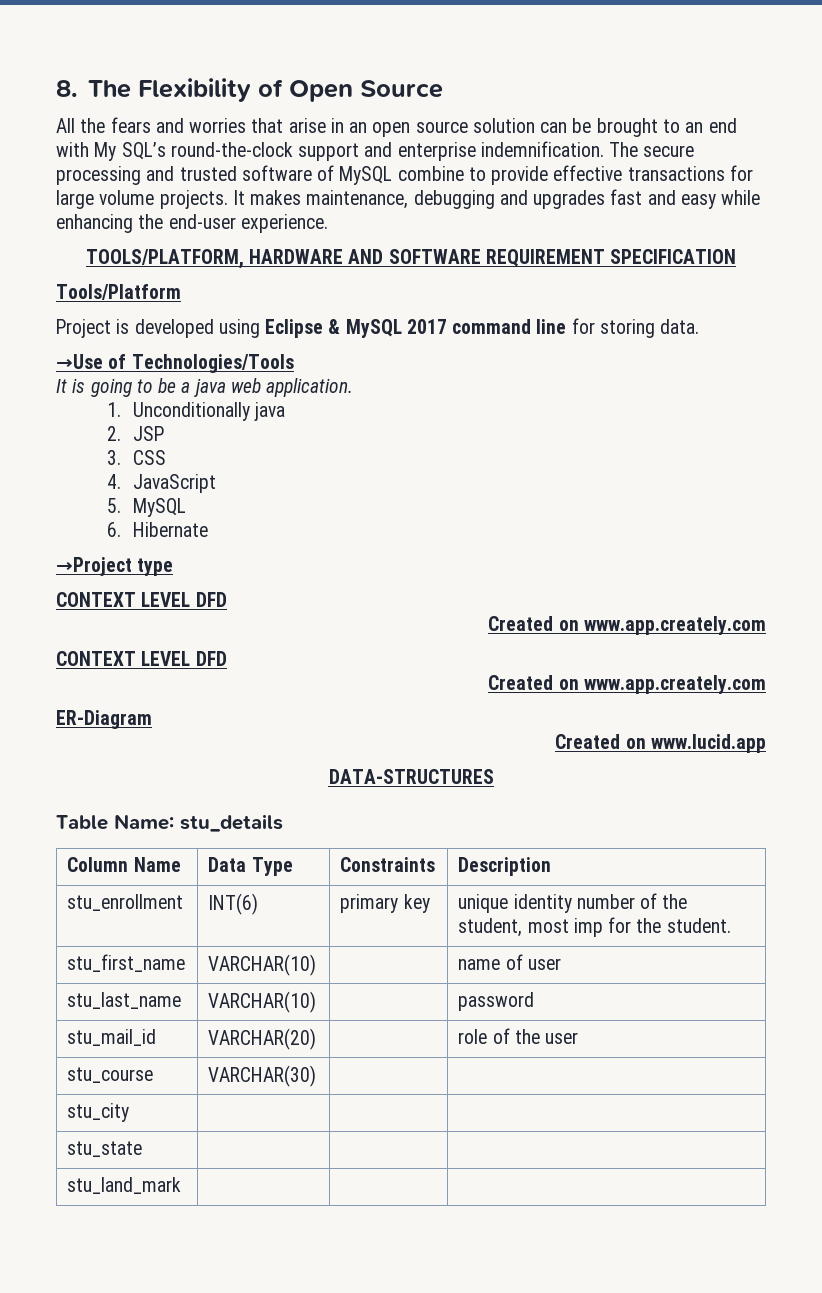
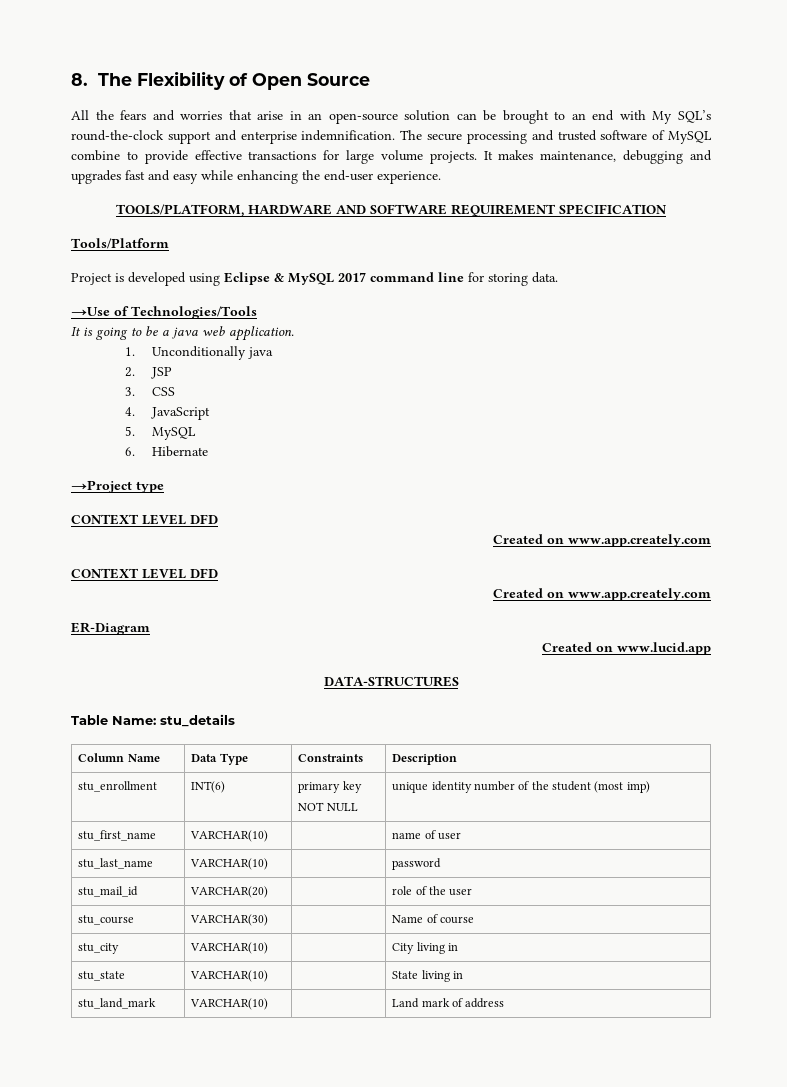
- All the fears and worries that arise in an open source solution can be brought to an end with My SQL’s round-the-clock support and enterprise indemnification.
+ All the fears and worries that arise in an open-source solution can be brought to an end with My SQL’s round-the-clock support and enterprise indemnification.
- stu_enrollment | INT(6) | primary key | unique identity number of the student, most imp for the student.
+ stu_enrollment | INT(6) | primary key
+ NOT NULL | unique identity number of the student (most imp)
- stu_course | VARCHAR(30) | |
- stu_city | | |
- stu_state | | |
- stu_land_mark | | |
+ stu_course | VARCHAR(30) | | Name of course
+ stu_city | VARCHAR(10) | | City living in
+ stu_state | VARCHAR(10) | | State living in
+ stu_land_mark | VARCHAR(10) | | Land mark of address

